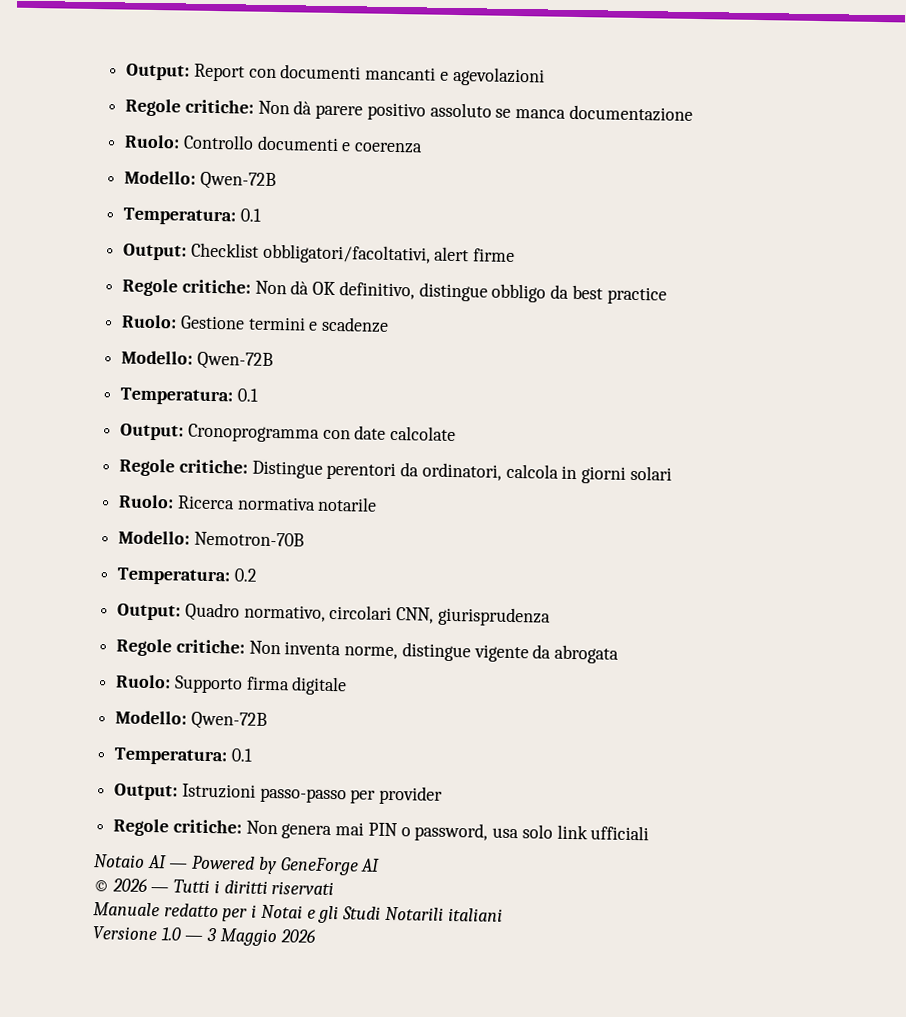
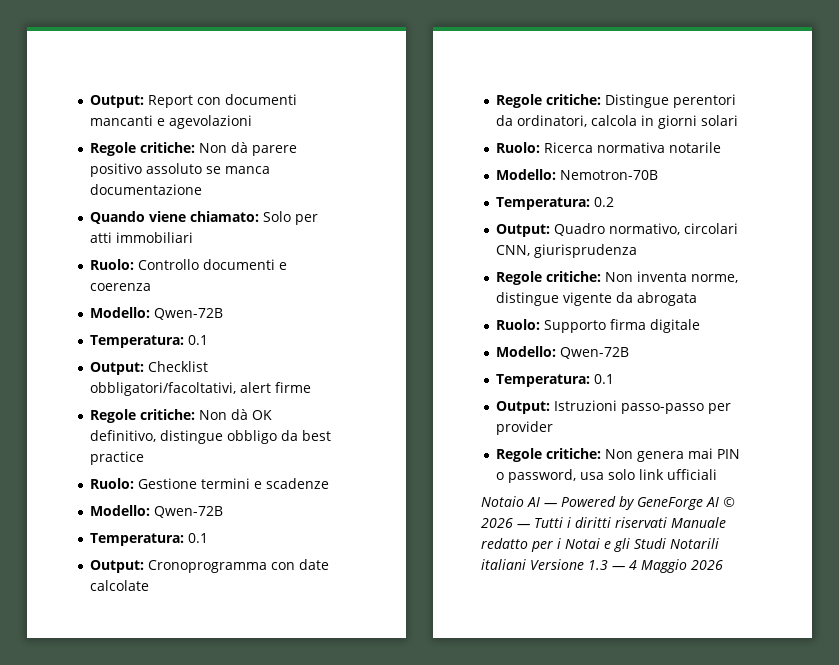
+ Quando viene chiamato: Solo per atti immobiliari
- Notaio AI — Powered by GeneForge AI
- © 2026 — Tutti i diritti riservati
- Manuale redatto per i Notai e gli Studi Notarili italiani
- Versione 1.0 — 3 Maggio 2026
+ Notaio AI — Powered by GeneForge AI © 2026 — Tutti i diritti riservati Manuale redatto per i Notai e gli Studi Notarili italiani Versione 1.3 — 4 Maggio 2026

